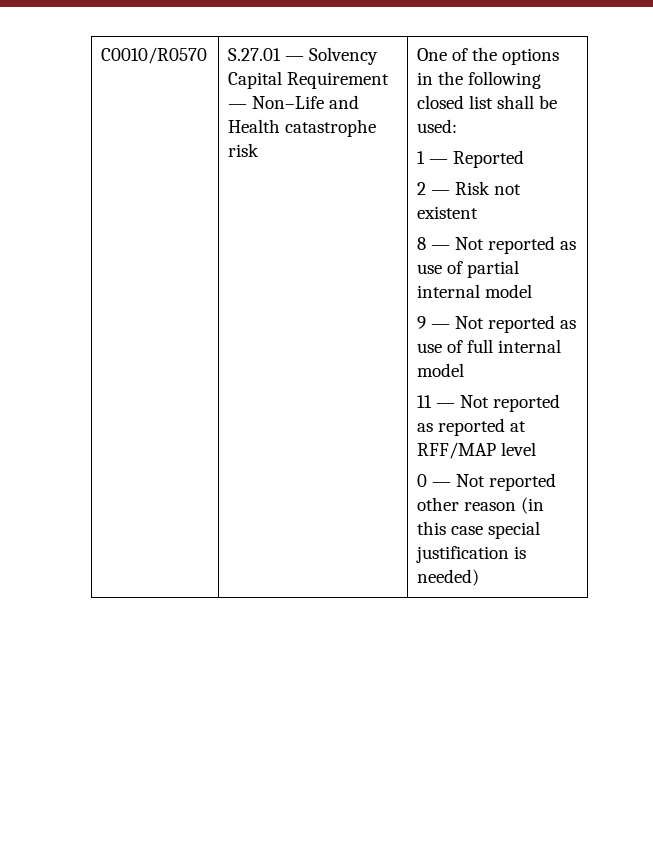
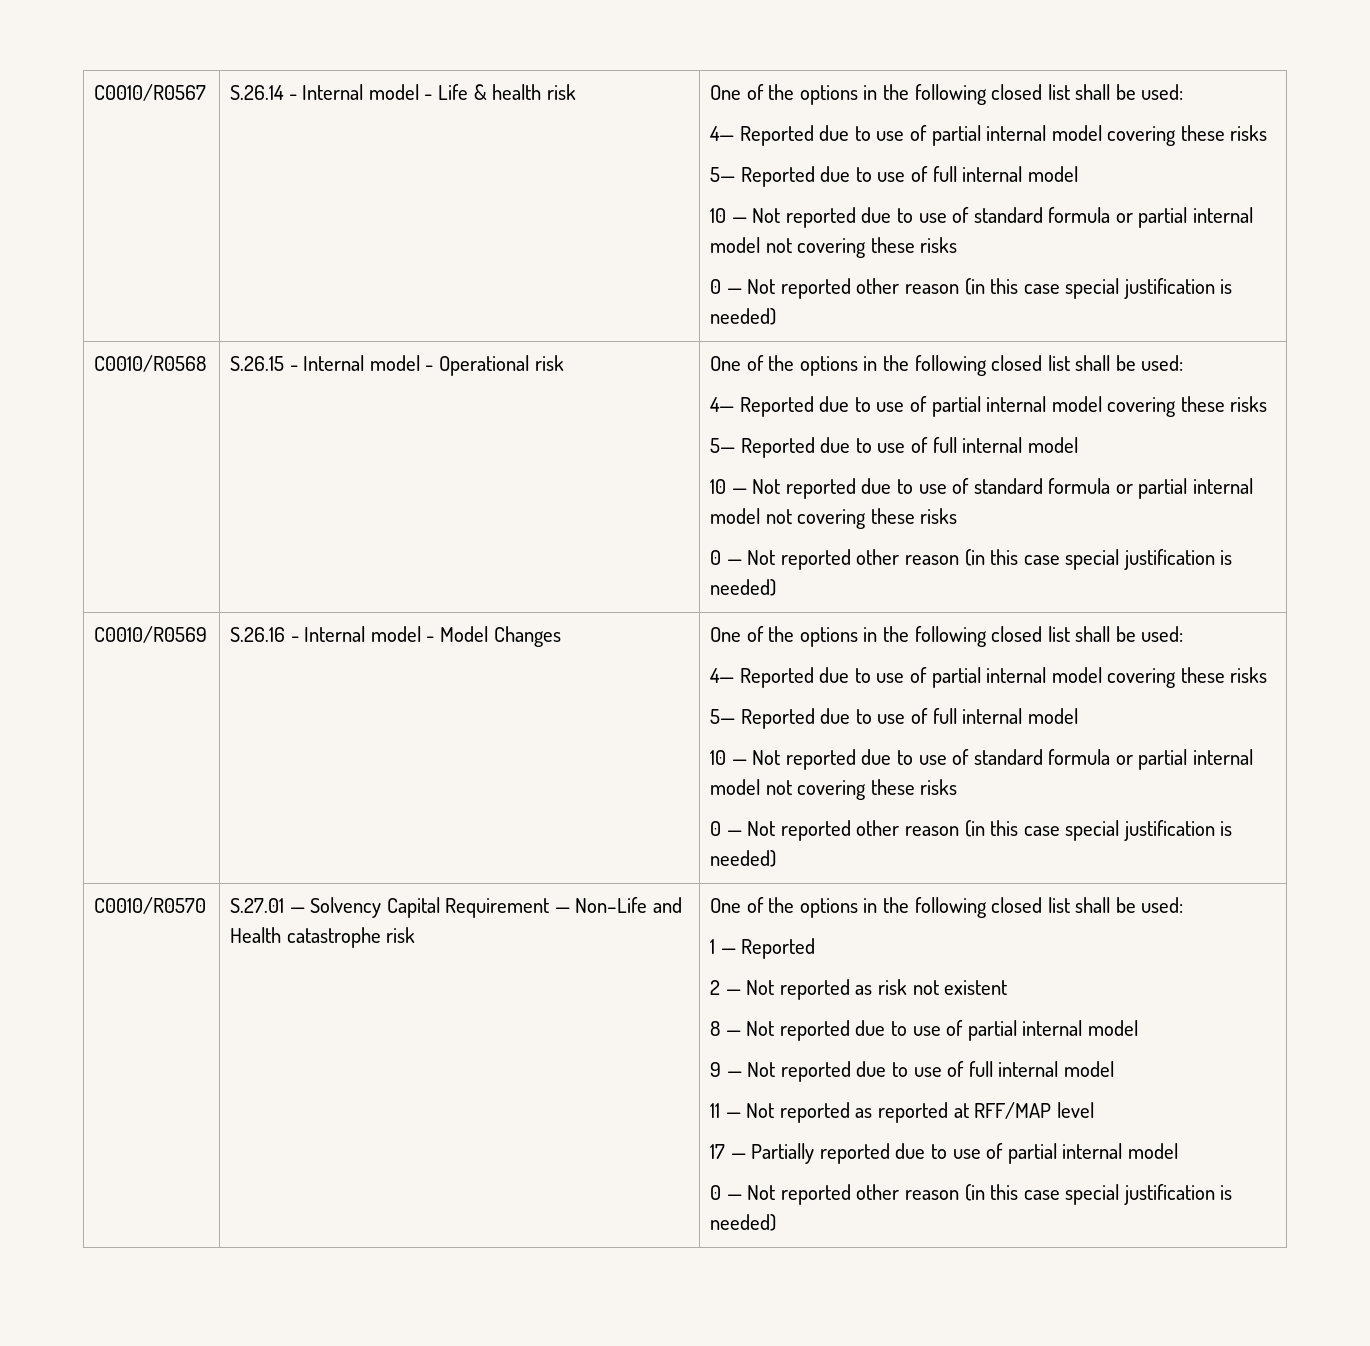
+ C0010/R0567 | S.26.14 - Internal model - Life & health risk | One of the options in the following closed list shall be used:
+ 4— Reported due to use of partial internal model covering these risks
+ 5— Reported due to use of full internal model
+ 10 — Not reported due to use of standard formula or partial internal model not covering these risks
+ 0 — Not reported other reason (in this case special justification is needed)
+ C0010/R0568 | S.26.15 - Internal model - Operational risk | One of the options in the following closed list shall be used:
+ 4— Reported due to use of partial internal model covering these risks
+ 5— Reported due to use of full internal model
+ 10 — Not reported due to use of standard formula or partial internal model not covering these risks
+ 0 — Not reported other reason (in this case special justification is needed)
+ C0010/R0569 | S.26.16 - Internal model - Model Changes | One of the options in the following closed list shall be used:
+ 4— Reported due to use of partial internal model covering these risks
+ 5— Reported due to use of full internal model
+ 10 — Not reported due to use of standard formula or partial internal model not covering these risks
+ 0 — Not reported other reason (in this case special justification is needed)
- 2 — Risk not existent
+ 2 — Not reported as risk not existent
- 8 — Not reported as use of partial internal model
+ 8 — Not reported due to use of partial internal model
- 9 — Not reported as use of full internal model
+ 9 — Not reported due to use of full internal model
+ 17 — Partially reported due to use of partial internal model

